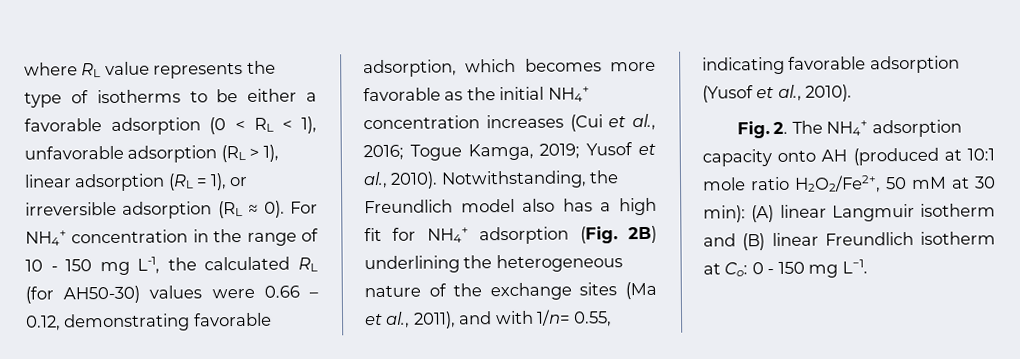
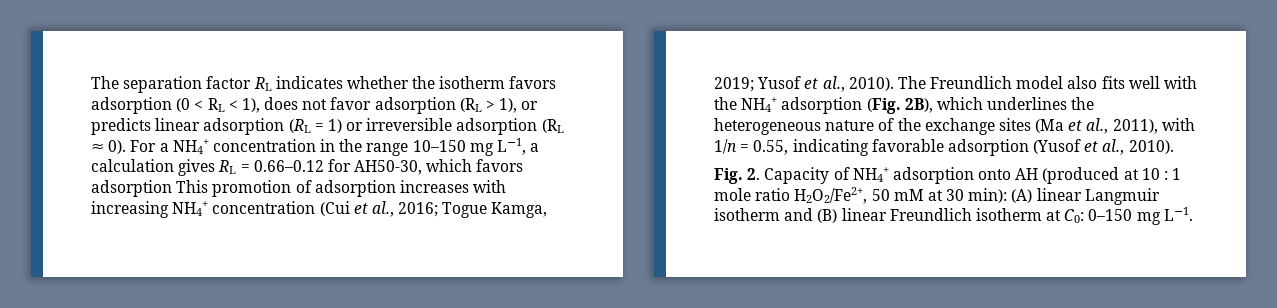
- where RL value represents the type of isotherms to be either a favorable adsorption (0 < RL < 1), unfavorable adsorption (RL > 1), linear adsorption (RL = 1), or irreversible adsorption (RL ≈ 0).
+ The separation factor RL indicates whether the isotherm favors adsorption (0 < RL < 1), does not favor adsorption (RL > 1), or predicts linear adsorption (RL = 1) or irreversible adsorption (RL ≈ 0).
- For NH4+ concentration in the range of 10 - 150 mg L-1, the calculated RL (for AH50-30) values were 0.66 – 0.12, demonstrating favorable adsorption, which becomes more favorable as the initial NH4+ concentration increases (Cui et al., 2016; Togue Kamga, 2019; Yusof et al., 2010).
+ For a NH4+ concentration in the range 10–150 mg L−1, a calculation gives RL = 0.66–0.12 for AH50-30, which favors adsorption This promotion of adsorption increases with increasing NH4+ concentration (Cui et al., 2016; Togue Kamga, 2019; Yusof et al., 2010).
- Notwithstanding, the Freundlich model also has a high fit for NH4+ adsorption (Fig. 2B) underlining the heterogeneous nature of the exchange sites (Ma et al., 2011), and with 1/n= 0.55, indicating favorable adsorption (Yusof et al., 2010).
+ The Freundlich model also fits well with the NH4+ adsorption (Fig. 2B), which underlines the heterogeneous nature of the exchange sites (Ma et al., 2011), with 1/n = 0.55, indicating favorable adsorption (Yusof et al., 2010).
- Fig. 2. The NH4+ adsorption capacity onto AH (produced at 10:1 mole ratio H2O2/Fe2+, 50 mM at 30 min): (A) linear Langmuir isotherm and (B) linear Freundlich isotherm at Co: 0 - 150 mg L−1.
+ Fig. 2. Capacity of NH4+ adsorption onto AH (produced at 10 : 1 mole ratio H2O2/Fe2+, 50 mM at 30 min): (A) linear Langmuir isotherm and (B) linear Freundlich isotherm at C0: 0–150 mg L−1.

